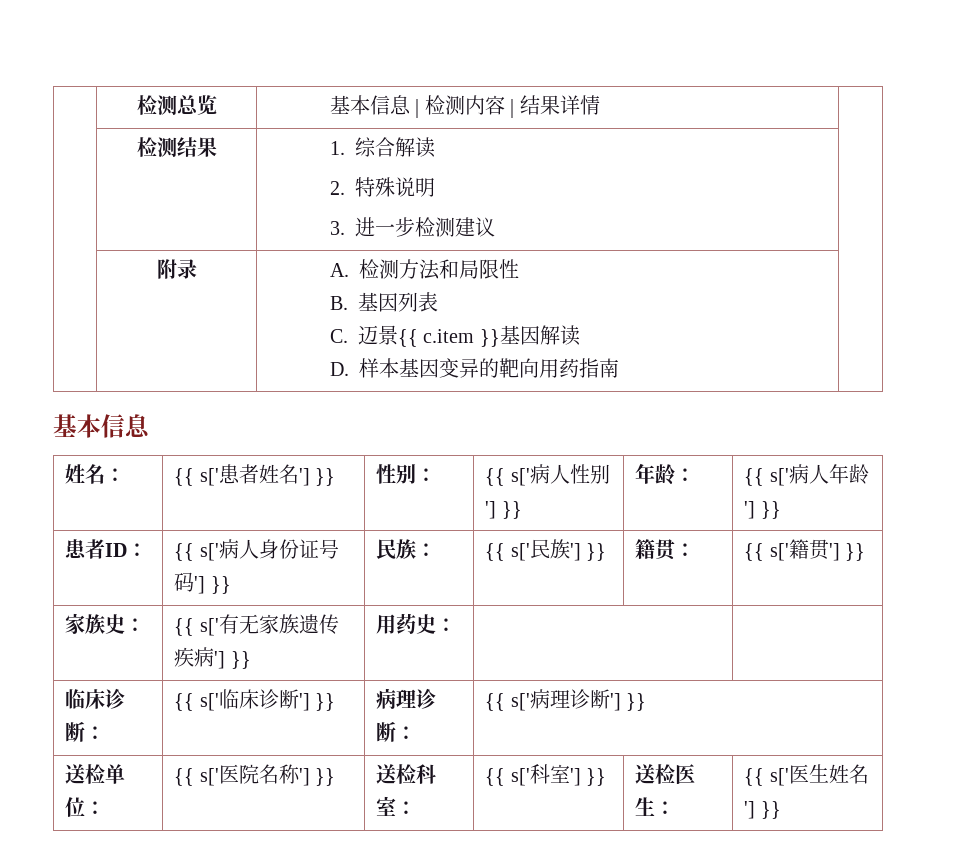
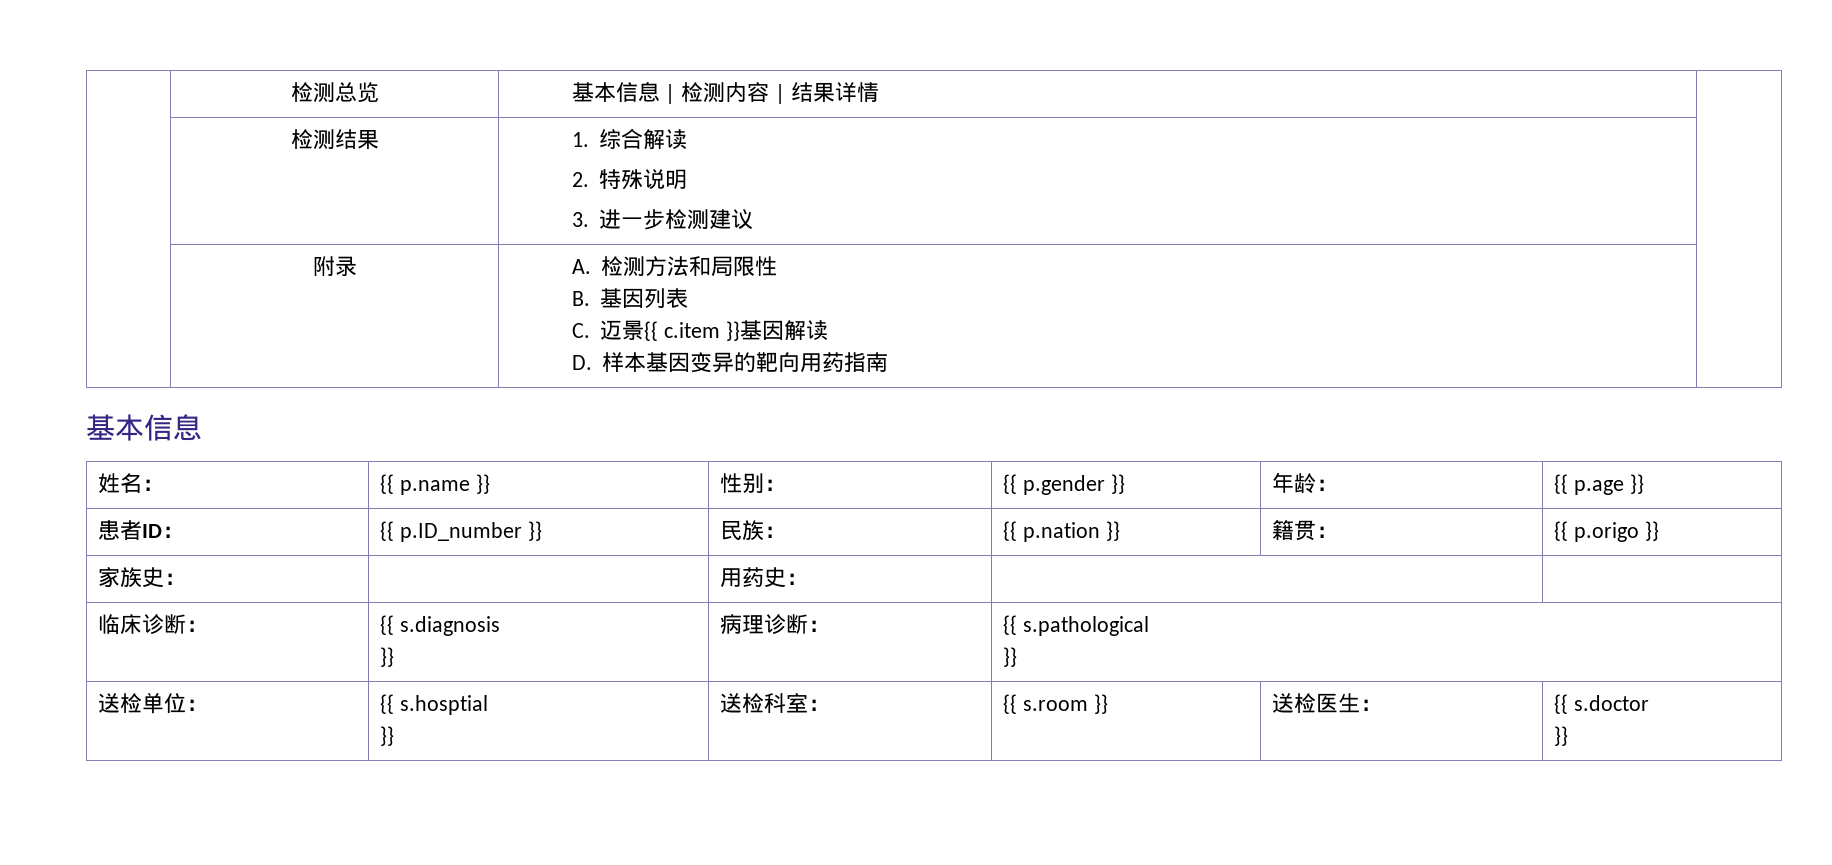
- 姓名： | {{ s['患者姓名'] }} | 性别： | {{ s['病人性别'] }} | 年龄： | {{ s['病人年龄'] }}
+ 姓名： | {{ p.name }} | 性别： | {{ p.gender }} | 年龄： | {{ p.age }}
- 患者ID： | {{ s['病人身份证号码'] }} | 民族： | {{ s['民族'] }} | 籍贯： | {{ s['籍贯'] }}
+ 患者ID： | {{ p.ID_number }} | 民族： | {{ p.nation }} | 籍贯： | {{ p.origo }}
- 家族史： | {{ s['有无家族遗传疾病'] }} | 用药史： | |
+ 家族史： | | 用药史： | |
- 临床诊断： | {{ s['临床诊断'] }} | 病理诊断： | {{ s['病理诊断'] }}
+ 临床诊断： | {{ s.diagnosis
+ }} | 病理诊断： | {{ s.pathological
+ }}
- 送检单位： | {{ s['医院名称'] }} | 送检科室： | {{ s['科室'] }} | 送检医生： | {{ s['医生姓名'] }}
+ 送检单位： | {{ s.hosptial
+ }} | 送检科室： | {{ s.room }} | 送检医生： | {{ s.doctor
+ }}

